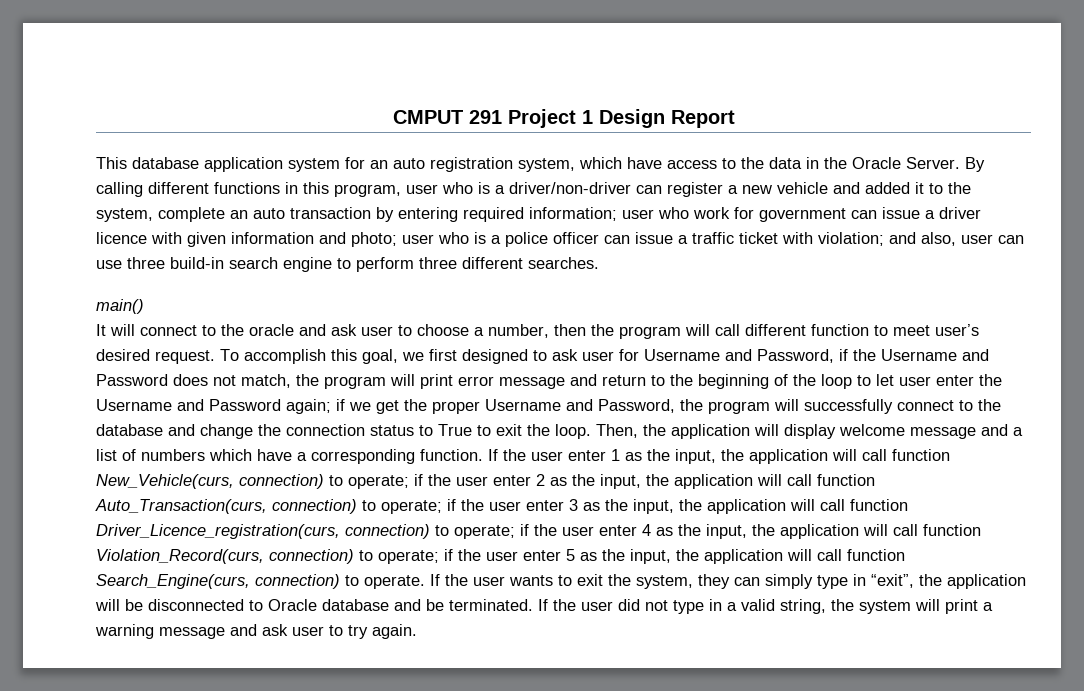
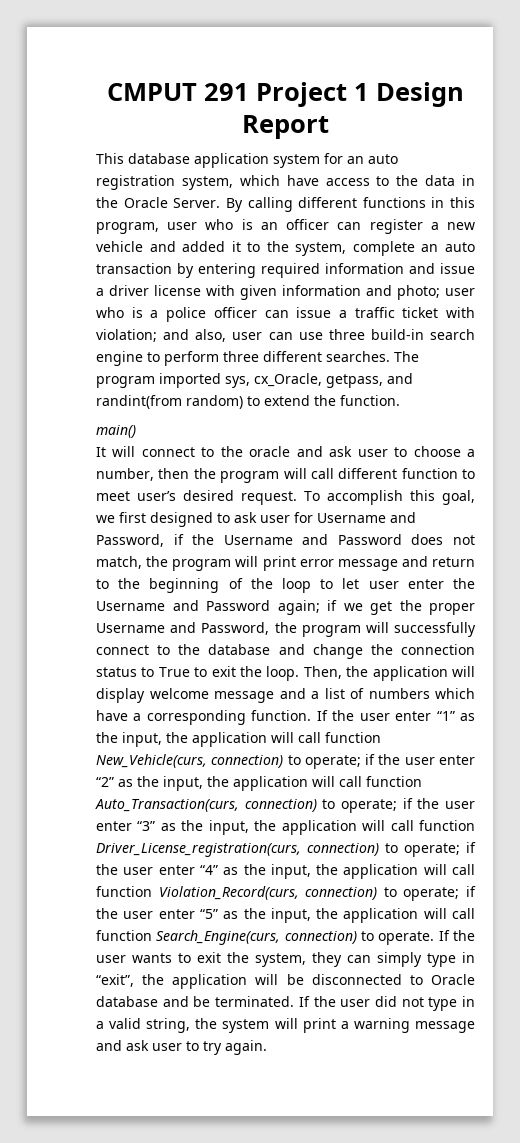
- By calling different functions in this program, user who is a driver/non-driver can register a new vehicle and added it to the system, complete an auto transaction by entering required information; user who work for government can issue a driver licence with given information and photo;
+ By calling different functions in this program, user who is an officer can register a new vehicle and added it to the system, complete an auto transaction by entering required information and issue a driver license with given information and photo;
+ The program imported sys, cx_Oracle, getpass, and randint(from random) to extend the function.
- If the user enter 1 as the input, the application will call function New_Vehicle(curs, connection) to operate;
+ If the user enter “1” as the input, the application will call function New_Vehicle(curs, connection) to operate;
- if the user enter 2 as the input, the application will call function Auto_Transaction(curs, connection) to operate;
+ if the user enter “2” as the input, the application will call function Auto_Transaction(curs, connection) to operate;
- if the user enter 3 as the input, the application will call function Driver_Licence_registration(curs, connection) to operate; if the user enter 4 as the input, the application will call function Violation_Record(curs, connection) to operate;
+ if the user enter “3” as the input, the application will call function Driver_License_registration(curs, connection) to operate; if the user enter “4” as the input, the application will call function Violation_Record(curs, connection) to operate;
- if the user enter 5 as the input, the application will call function Search_Engine(curs, connection) to operate.
+ if the user enter “5” as the input, the application will call function Search_Engine(curs, connection) to operate.

